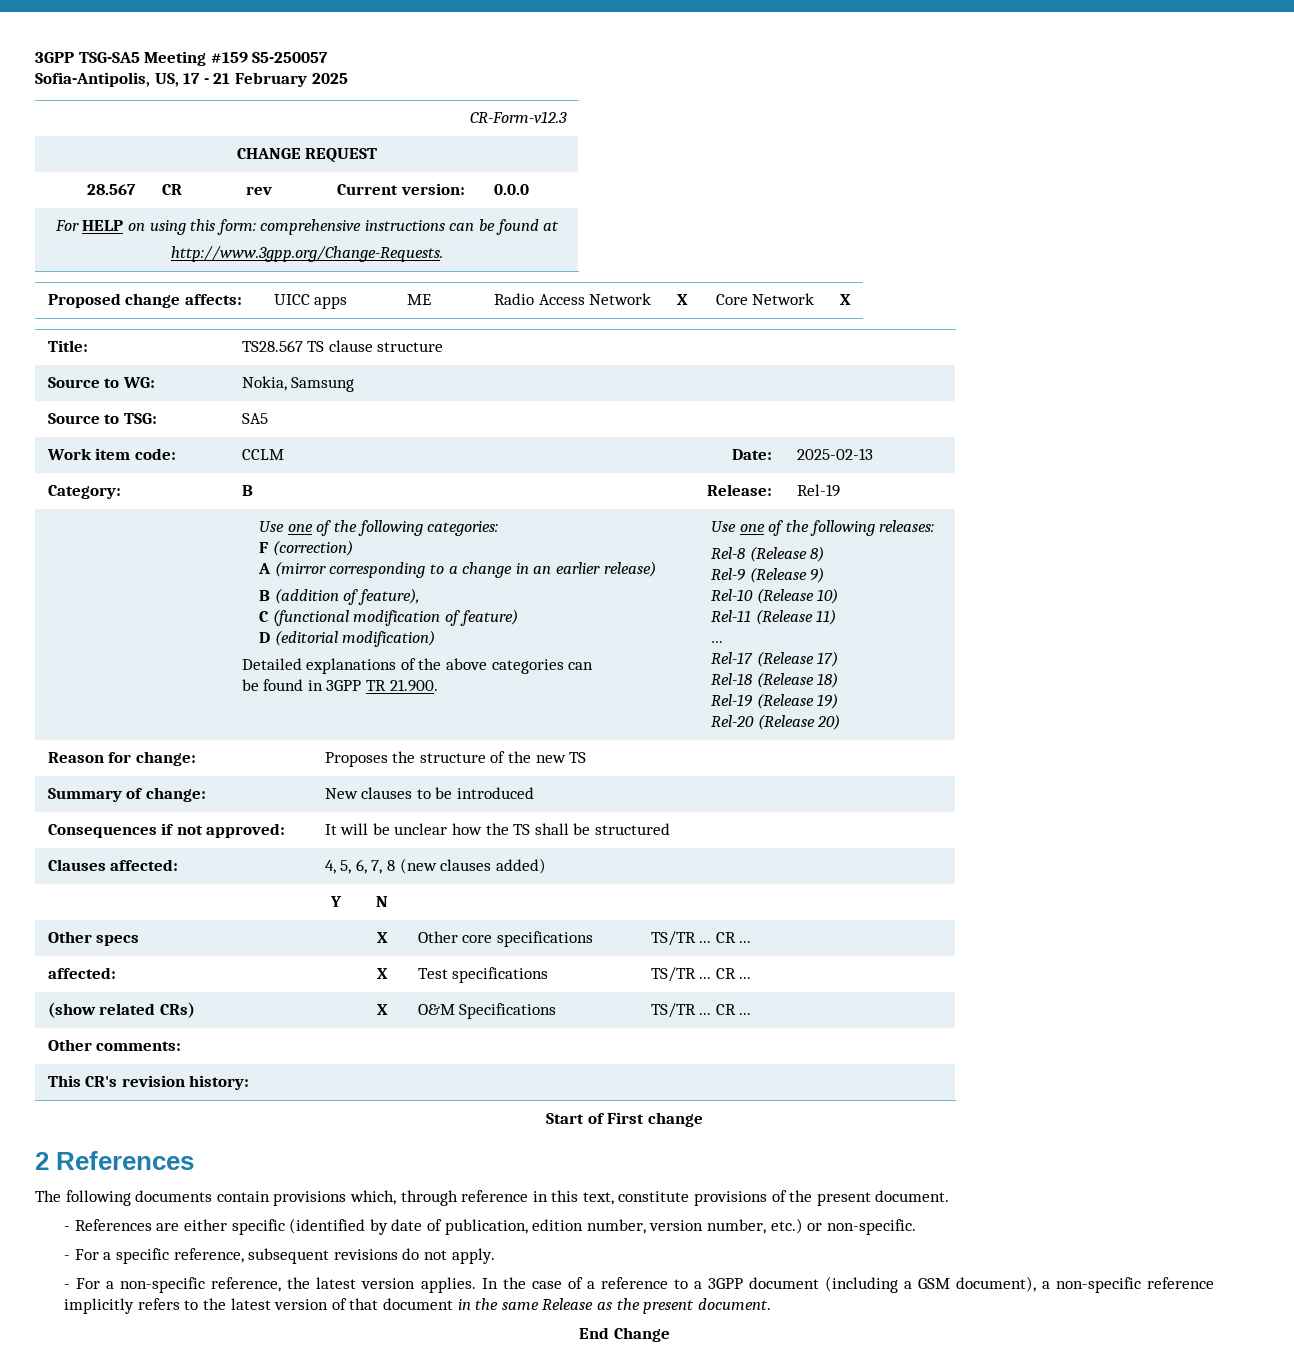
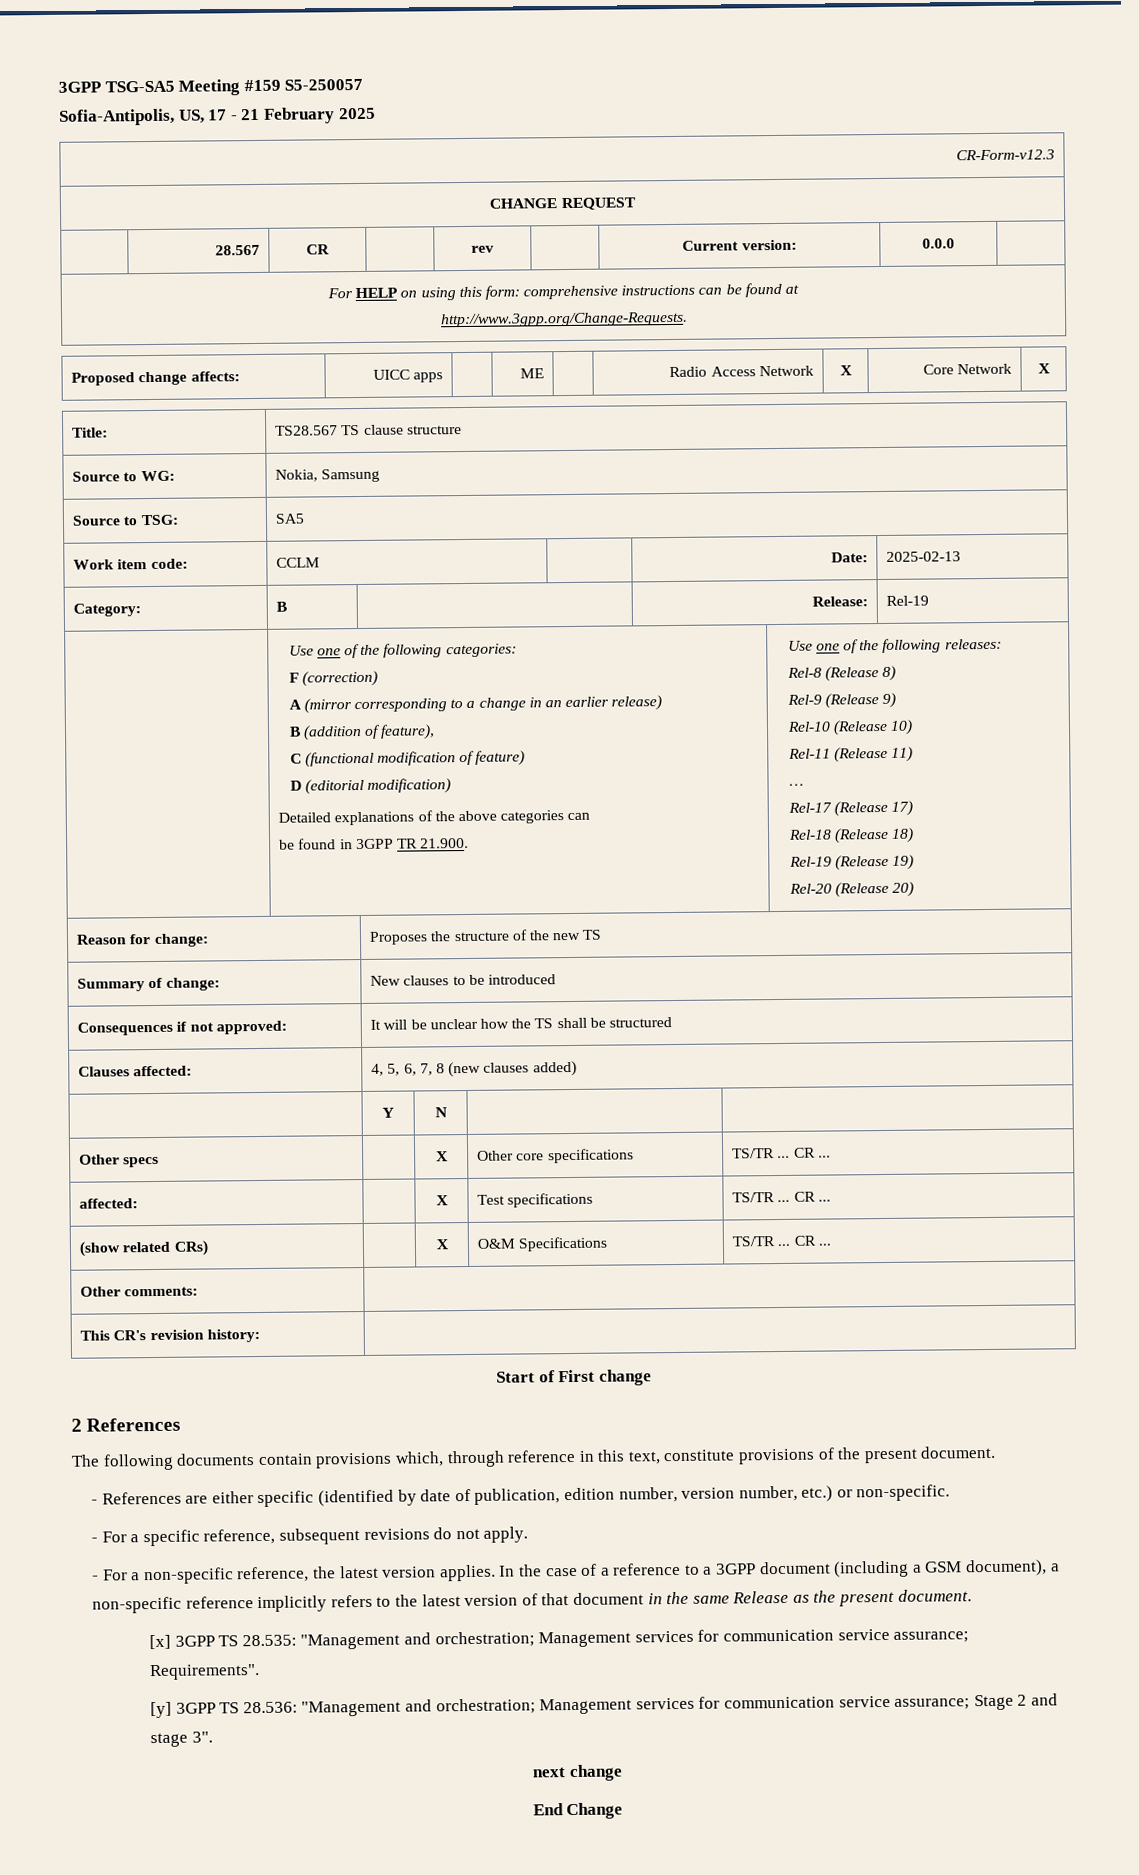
+ [x] 3GPP TS 28.535: "Management and orchestration; Management services for communication service assurance; Requirements".
+ [y] 3GPP TS 28.536: "Management and orchestration; Management services for communication service assurance; Stage 2 and stage 3".
+ next change

